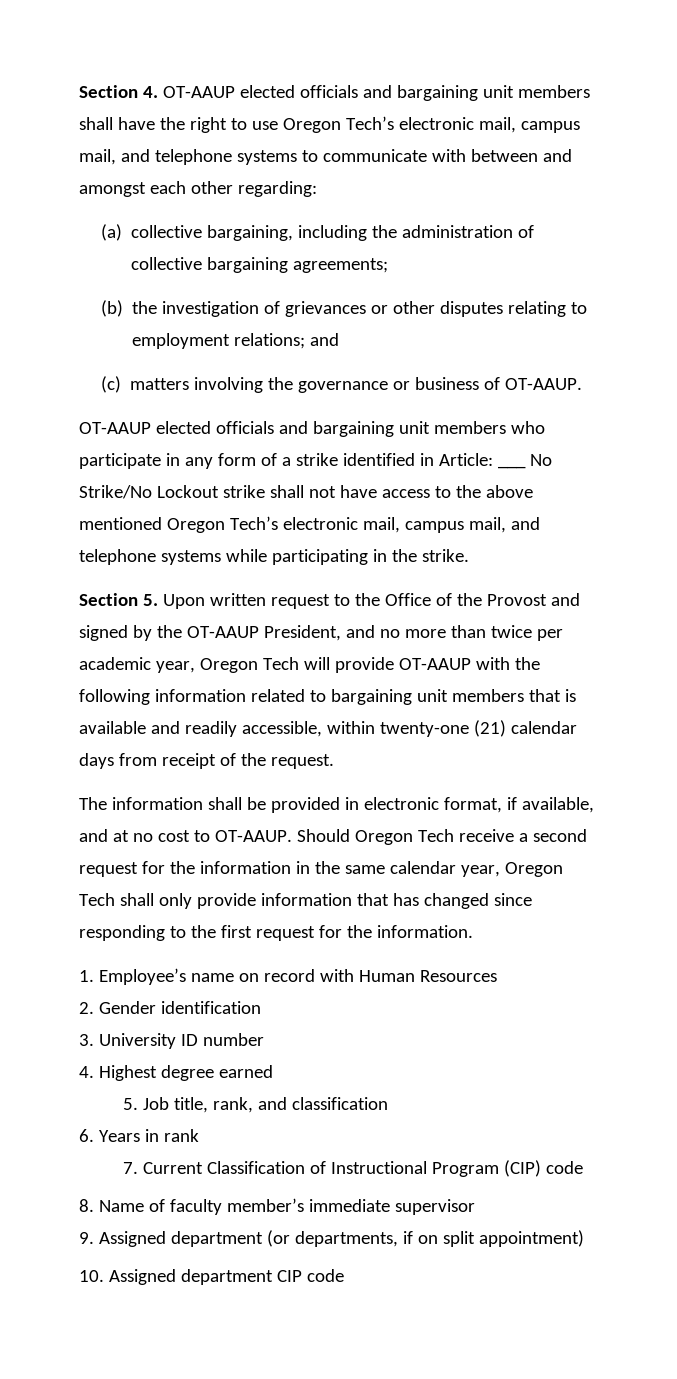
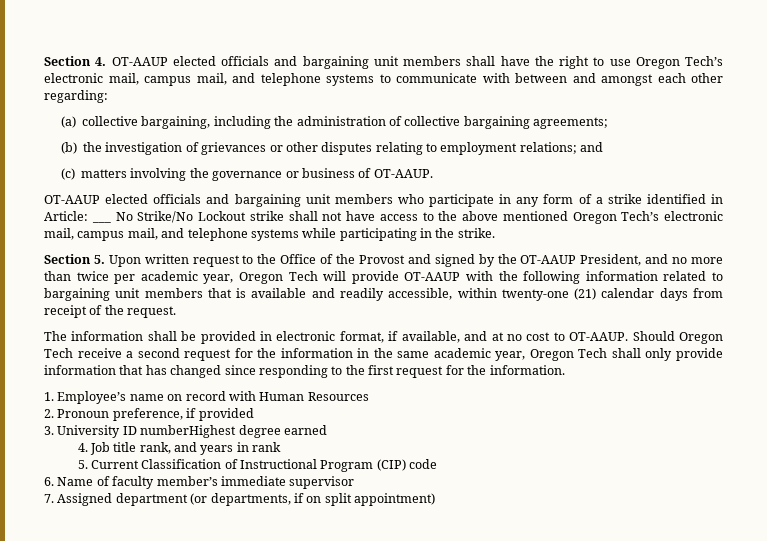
- Should Oregon Tech receive a second request for the information in the same calendar year, Oregon Tech shall only provide information that has changed since responding to the first request for the information.
+ Should Oregon Tech receive a second request for the information in the same academic year, Oregon Tech shall only provide information that has changed since responding to the first request for the information.
- 2. Gender identification
+ 2. Pronoun preference, if provided
- 3. University ID number
- 4. Highest degree earned
+ 3. University ID numberHighest degree earned
- 5. Job title, rank, and classification
- 6. Years in rank
+ 4. Job title rank, and years in rank
- 7. Current Classification of Instructional Program (CIP) code
+ 5. Current Classification of Instructional Program (CIP) code
- 8. Name of faculty member’s immediate supervisor
+ 6. Name of faculty member’s immediate supervisor
- 9. Assigned department (or departments, if on split appointment)
+ 7. Assigned department (or departments, if on split appointment)
- 10. Assigned department CIP code

